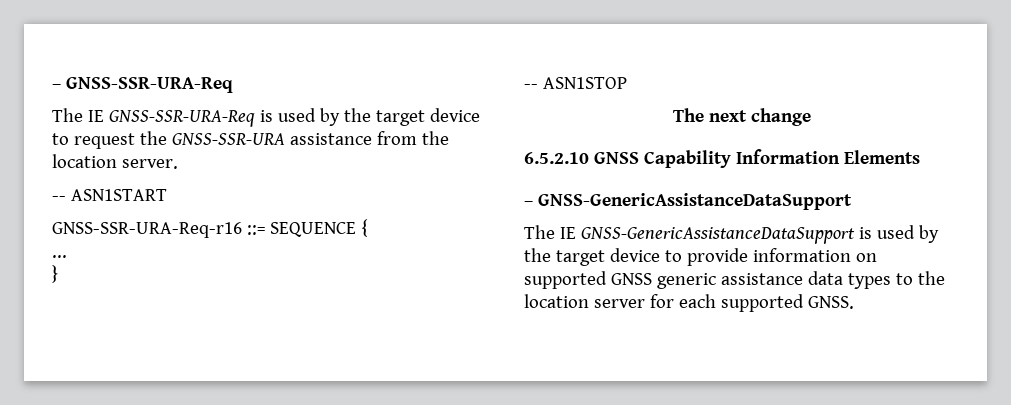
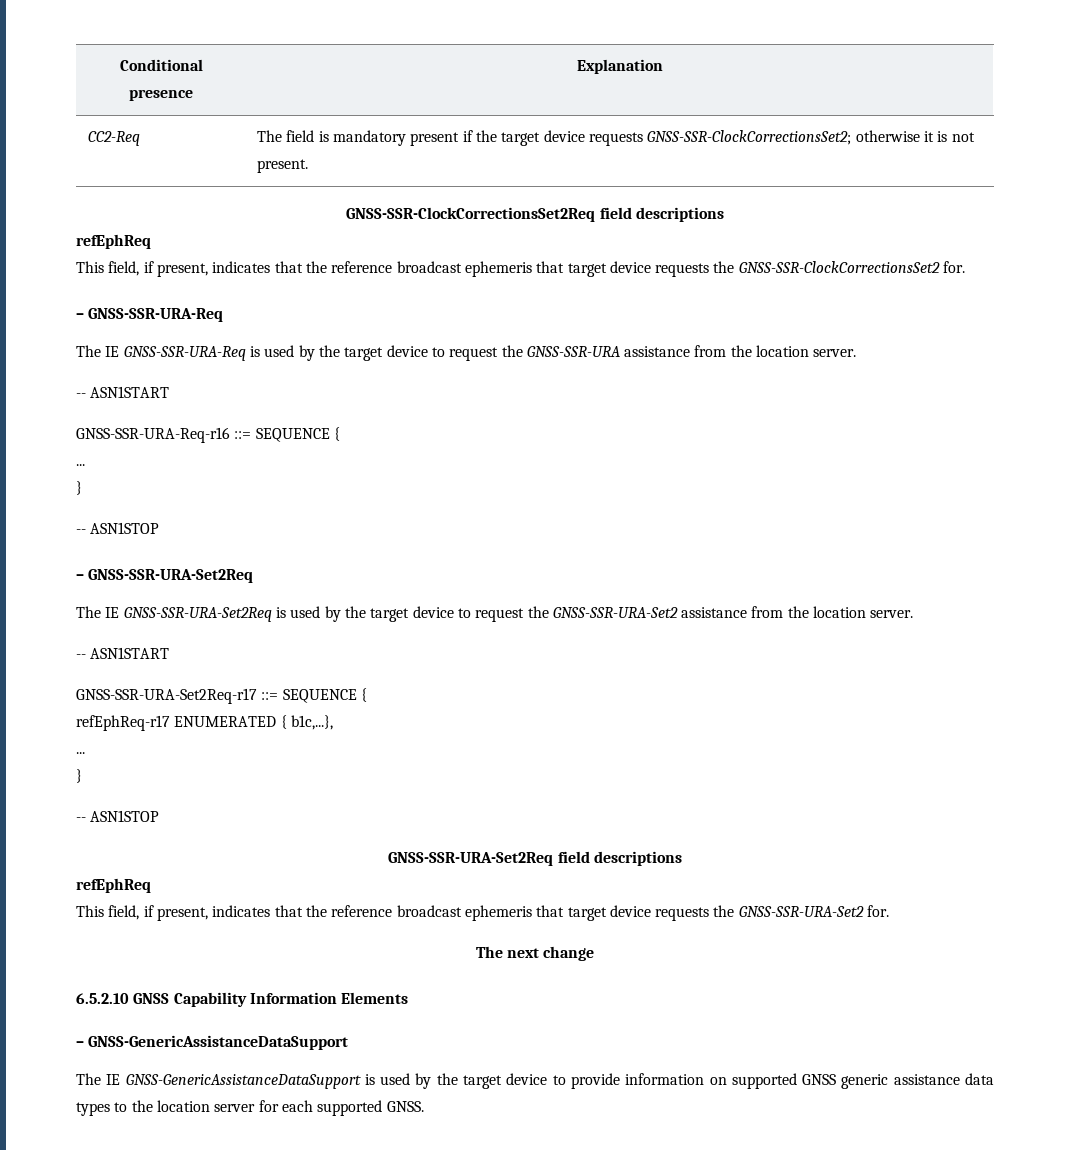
+ Conditional presence | Explanation
+ CC2-Req | The field is mandatory present if the target device requests GNSS-SSR-ClockCorrectionsSet2; otherwise it is not present.
+ GNSS-SSR-ClockCorrectionsSet2Req field descriptions
+ refEphReq
+ This field, if present, indicates that the reference broadcast ephemeris that target device requests the GNSS-SSR-ClockCorrectionsSet2 for.
+ – GNSS-SSR-URA-Set2Req
+ The IE GNSS-SSR-URA-Set2Req is used by the target device to request the GNSS-SSR-URA-Set2 assistance from the location server.
+ -- ASN1START
+ GNSS-SSR-URA-Set2Req-r17 ::= SEQUENCE {
+ refEphReq-r17 ENUMERATED { b1c,...},
+ ...
+ }
+ -- ASN1STOP
+ GNSS-SSR-URA-Set2Req field descriptions
+ refEphReq
+ This field, if present, indicates that the reference broadcast ephemeris that target device requests the GNSS-SSR-URA-Set2 for.

